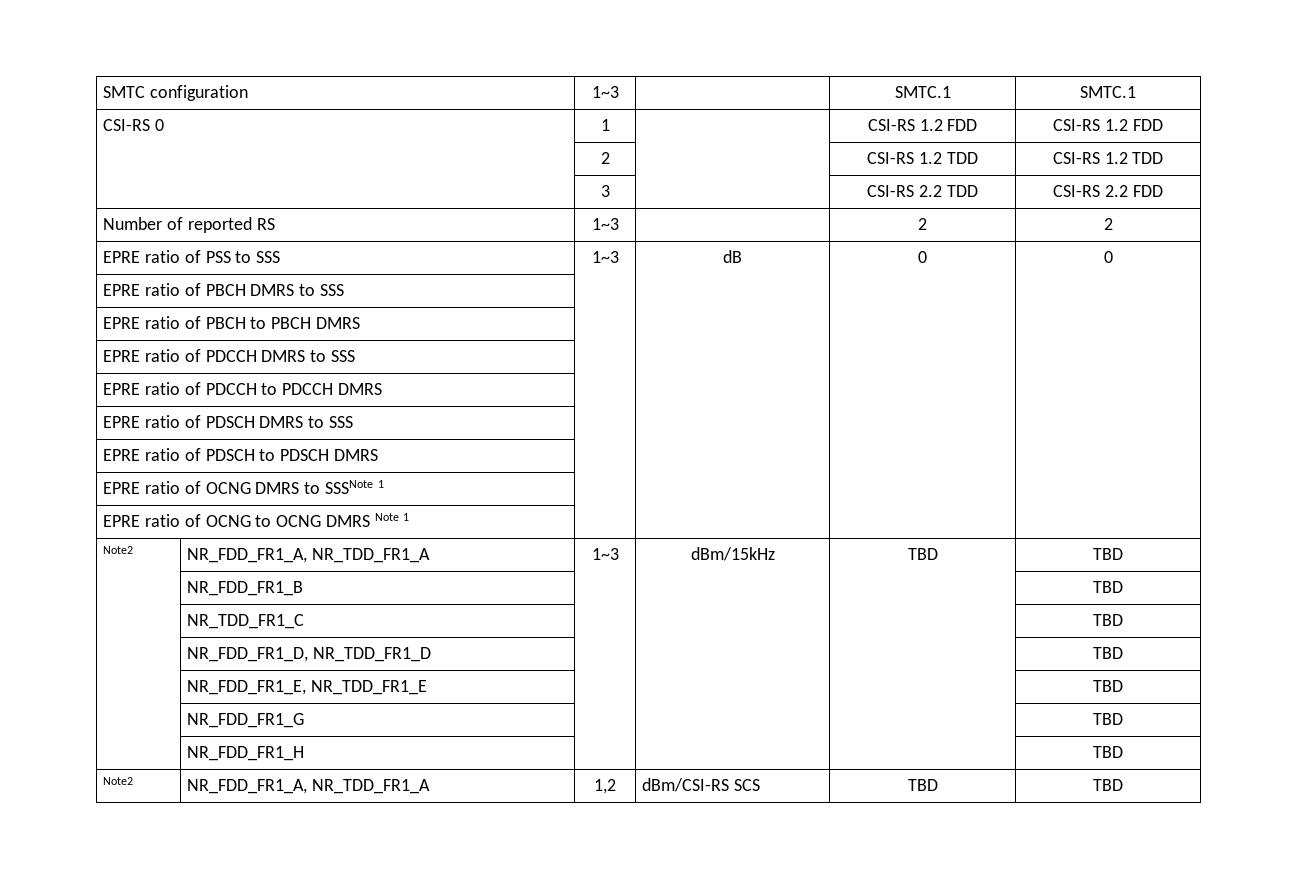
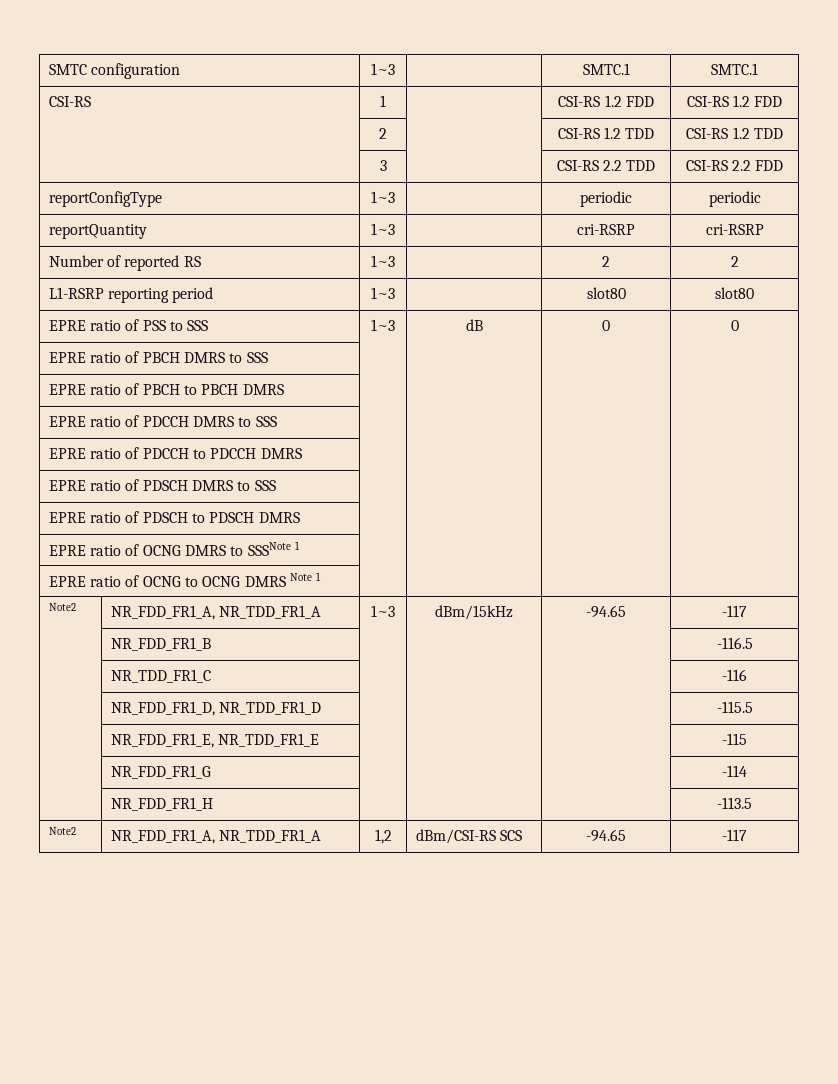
- CSI-RS 0 | 1 | | CSI-RS 1.2 FDD | CSI-RS 1.2 FDD
+ CSI-RS | 1 | | CSI-RS 1.2 FDD | CSI-RS 1.2 FDD
+ reportConfigType | 1~3 | | periodic | periodic
+ reportQuantity | 1~3 | | cri-RSRP | cri-RSRP
+ L1-RSRP reporting period | 1~3 | | slot80 | slot80
- Note2 | NR_FDD_FR1_A, NR_TDD_FR1_A | 1~3 | dBm/15kHz | TBD | TBD
+ Note2 | NR_FDD_FR1_A, NR_TDD_FR1_A | 1~3 | dBm/15kHz | -94.65 | -117
- | NR_FDD_FR1_B | | | | TBD
+ | NR_FDD_FR1_B | | | | -116.5
- | NR_TDD_FR1_C | | | | TBD
+ | NR_TDD_FR1_C | | | | -116
- | NR_FDD_FR1_D, NR_TDD_FR1_D | | | | TBD
+ | NR_FDD_FR1_D, NR_TDD_FR1_D | | | | -115.5
- | NR_FDD_FR1_E, NR_TDD_FR1_E | | | | TBD
+ | NR_FDD_FR1_E, NR_TDD_FR1_E | | | | -115
- | NR_FDD_FR1_G | | | | TBD
+ | NR_FDD_FR1_G | | | | -114
- | NR_FDD_FR1_H | | | | TBD
+ | NR_FDD_FR1_H | | | | -113.5
- Note2 | NR_FDD_FR1_A, NR_TDD_FR1_A | 1,2 | dBm/CSI-RS SCS | TBD | TBD
+ Note2 | NR_FDD_FR1_A, NR_TDD_FR1_A | 1,2 | dBm/CSI-RS SCS | -94.65 | -117

